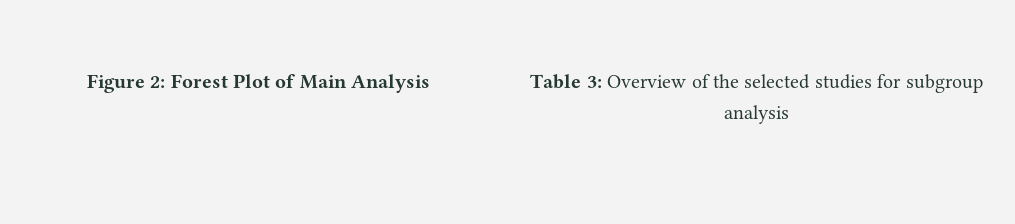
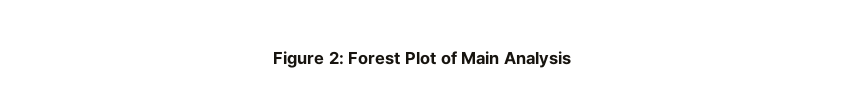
- Table 3: Overview of the selected studies for subgroup analysis

